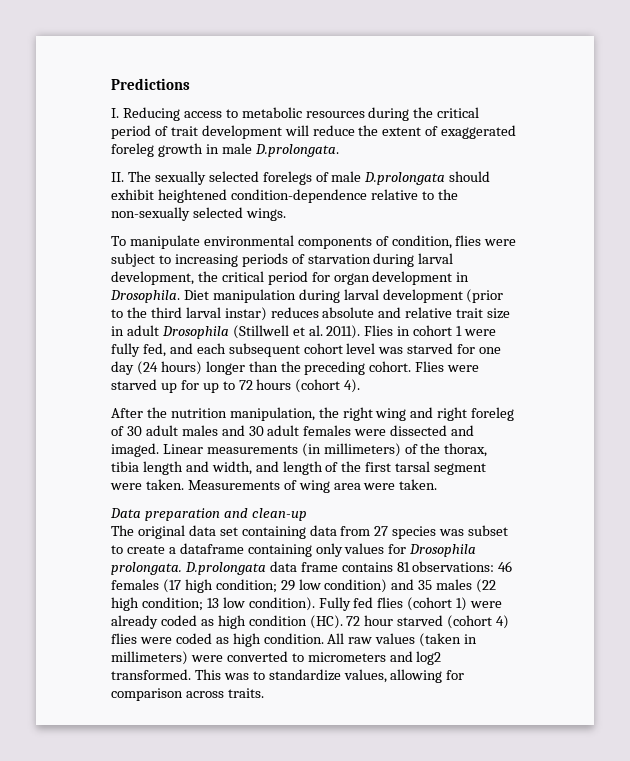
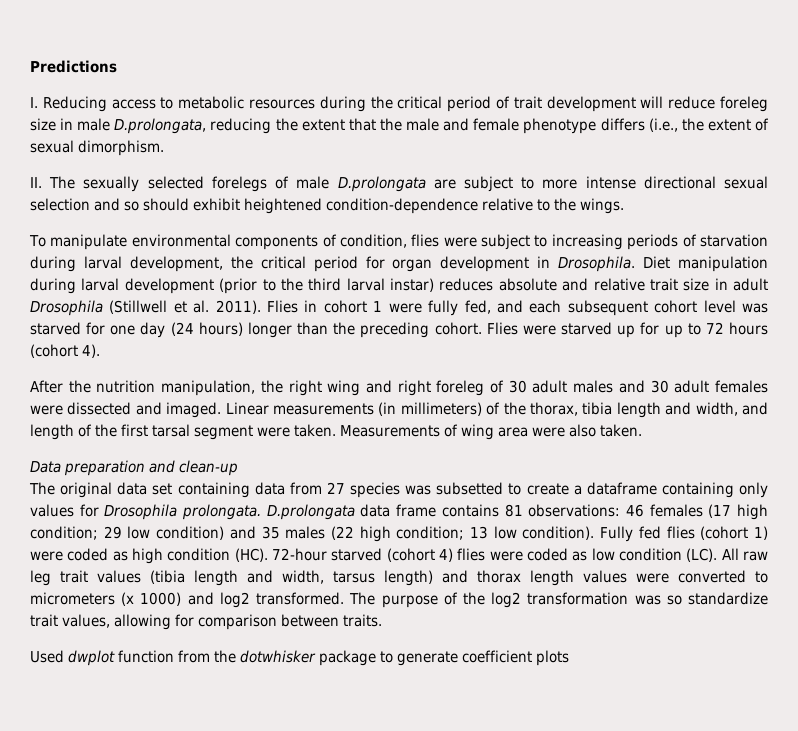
- I. Reducing access to metabolic resources during the critical period of trait development will reduce the extent of exaggerated foreleg growth in male D.prolongata.
+ I. Reducing access to metabolic resources during the critical period of trait development will reduce foreleg size in male D.prolongata, reducing the extent that the male and female phenotype differs (i.e., the extent of sexual dimorphism.
- II. The sexually selected forelegs of male D.prolongata should exhibit heightened condition-dependence relative to the non-sexually selected wings.
+ II. The sexually selected forelegs of male D.prolongata are subject to more intense directional sexual selection and so should exhibit heightened condition-dependence relative to the wings.
- Measurements of wing area were taken.
+ Measurements of wing area were also taken.
- The original data set containing data from 27 species was subset to create a dataframe containing only values for Drosophila prolongata.
+ The original data set containing data from 27 species was subsetted to create a dataframe containing only values for Drosophila prolongata.
- Fully fed flies (cohort 1) were already coded as high condition (HC). 72 hour starved (cohort 4) flies were coded as high condition. All raw values (taken in millimeters) were converted to micrometers and log2 transformed.
+ Fully fed flies (cohort 1) were coded as high condition (HC). 72-hour starved (cohort 4) flies were coded as low condition (LC). All raw leg trait values (tibia length and width, tarsus length) and thorax length values were converted to micrometers (x 1000) and log2 transformed.
- This was to standardize values, allowing for comparison across traits.
+ The purpose of the log2 transformation was so standardize trait values, allowing for comparison between traits.
+ Used dwplot function from the dotwhisker package to generate coefficient plots

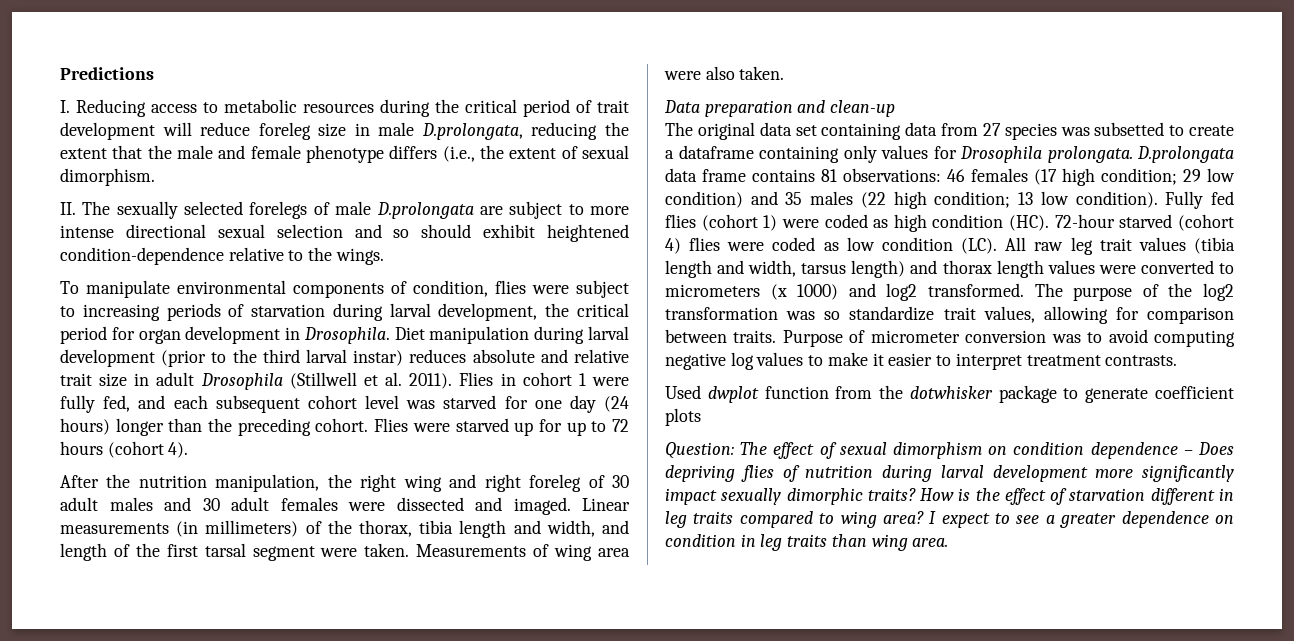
+ Purpose of micrometer conversion was to avoid computing negative log values to make it easier to interpret treatment contrasts.
+ Question: The effect of sexual dimorphism on condition dependence – Does depriving flies of nutrition during larval development more significantly impact sexually dimorphic traits? How is the effect of starvation different in leg traits compared to wing area? I expect to see a greater dependence on condition in leg traits than wing area.

